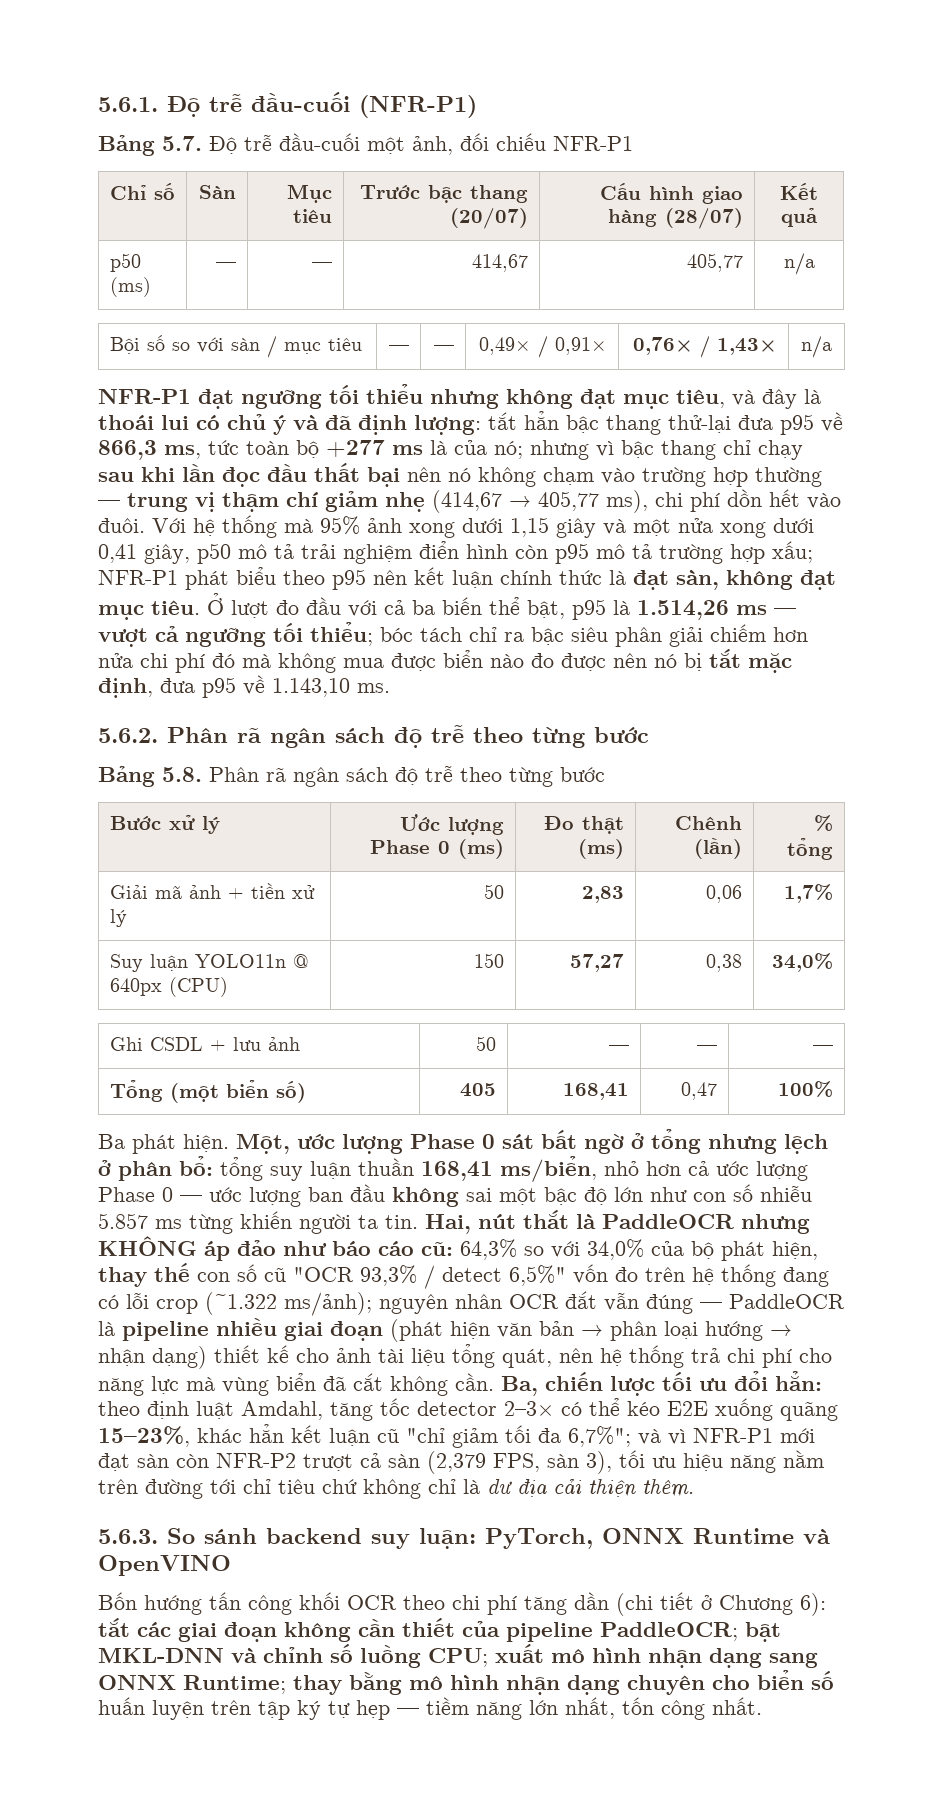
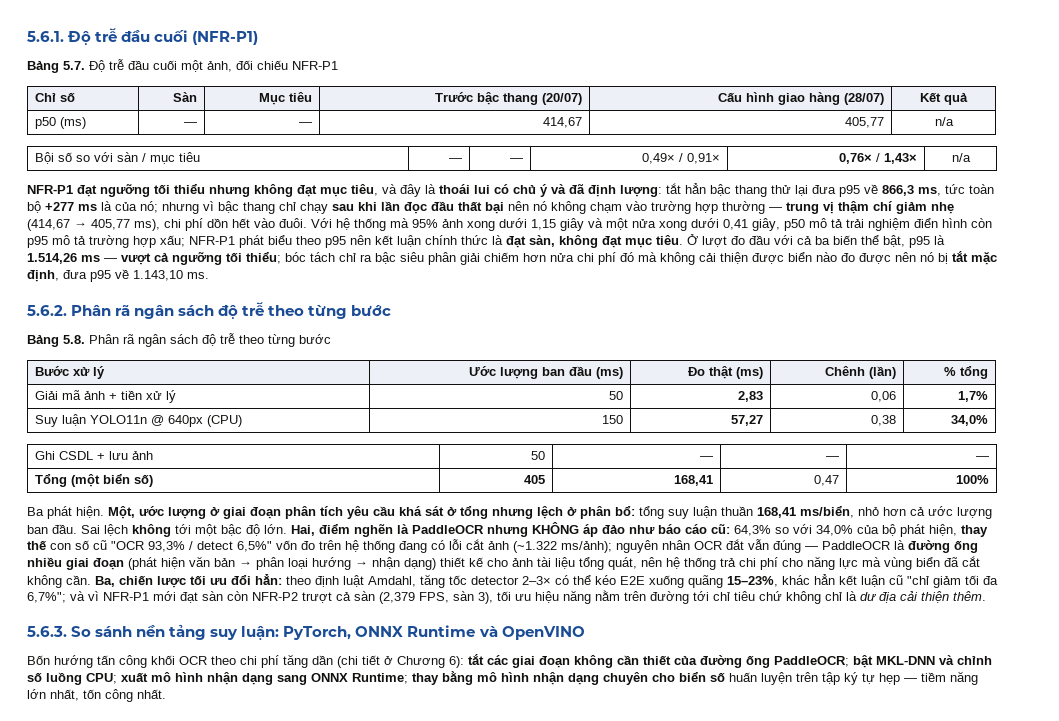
- 5.6.1. Độ trễ đầu-cuối (NFR-P1)
+ 5.6.1. Độ trễ đầu cuối (NFR-P1)
- Bảng 5.7. Độ trễ đầu-cuối một ảnh, đối chiếu NFR-P1
+ Bảng 5.7. Độ trễ đầu cuối một ảnh, đối chiếu NFR-P1
- tắt hẳn bậc thang thử-lại đưa p95 về 866,3 ms, tức toàn bộ +277 ms là của nó;
+ tắt hẳn bậc thang thử lại đưa p95 về 866,3 ms, tức toàn bộ +277 ms là của nó;
- Ở lượt đo đầu với cả ba biến thể bật, p95 là 1.514,26 ms — vượt cả ngưỡng tối thiểu; bóc tách chỉ ra bậc siêu phân giải chiếm hơn nửa chi phí đó mà không mua được biển nào đo được nên nó bị tắt mặc định, đưa p95 về 1.143,10 ms.
+ Ở lượt đo đầu với cả ba biến thể bật, p95 là 1.514,26 ms — vượt cả ngưỡng tối thiểu; bóc tách chỉ ra bậc siêu phân giải chiếm hơn nửa chi phí đó mà không cải thiện được biển nào đo được nên nó bị tắt mặc định, đưa p95 về 1.143,10 ms.
- Bước xử lý | Ước lượng Phase 0 (ms) | Đo thật (ms) | Chênh (lần) | % tổng
+ Bước xử lý | Ước lượng ban đầu (ms) | Đo thật (ms) | Chênh (lần) | % tổng
- Một, ước lượng Phase 0 sát bất ngờ ở tổng nhưng lệch ở phân bổ:
+ Một, ước lượng ở giai đoạn phân tích yêu cầu khá sát ở tổng nhưng lệch ở phân bổ:
- tổng suy luận thuần 168,41 ms/biển, nhỏ hơn cả ước lượng Phase 0 — ước lượng ban đầu không sai một bậc độ lớn như con số nhiễu 5.857 ms từng khiến người ta tin. Hai, nút thắt là PaddleOCR nhưng KHÔNG áp đảo như báo cáo cũ:
+ tổng suy luận thuần 168,41 ms/biển, nhỏ hơn cả ước lượng ban đầu. Sai lệch không tới một bậc độ lớn. Hai, điểm nghẽn là PaddleOCR nhưng KHÔNG áp đảo như báo cáo cũ:
- 64,3% so với 34,0% của bộ phát hiện, thay thế con số cũ "OCR 93,3% / detect 6,5%" vốn đo trên hệ thống đang có lỗi crop (~1.322 ms/ảnh);
+ 64,3% so với 34,0% của bộ phát hiện, thay thế con số cũ "OCR 93,3% / detect 6,5%" vốn đo trên hệ thống đang có lỗi cắt ảnh (~1.322 ms/ảnh);
- nguyên nhân OCR đắt vẫn đúng — PaddleOCR là pipeline nhiều giai đoạn (phát hiện văn bản → phân loại hướng → nhận dạng) thiết kế cho ảnh tài liệu tổng quát, nên hệ thống trả chi phí cho năng lực mà vùng biển đã cắt không cần.
+ nguyên nhân OCR đắt vẫn đúng — PaddleOCR là đường ống nhiều giai đoạn (phát hiện văn bản → phân loại hướng → nhận dạng) thiết kế cho ảnh tài liệu tổng quát, nên hệ thống trả chi phí cho năng lực mà vùng biển đã cắt không cần.
- 5.6.3. So sánh backend suy luận: PyTorch, ONNX Runtime và OpenVINO
+ 5.6.3. So sánh nền tảng suy luận: PyTorch, ONNX Runtime và OpenVINO
- tắt các giai đoạn không cần thiết của pipeline PaddleOCR;
+ tắt các giai đoạn không cần thiết của đường ống PaddleOCR;

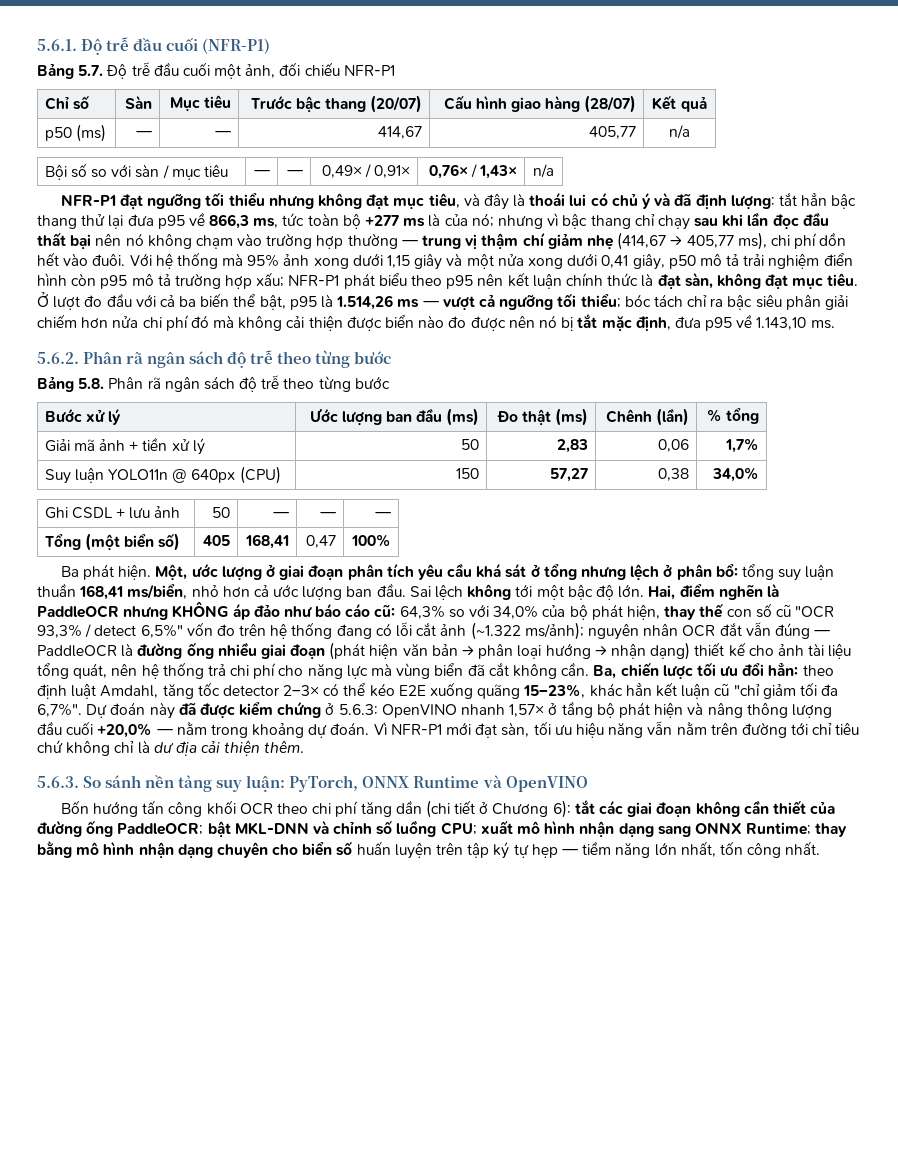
- Ba, chiến lược tối ưu đổi hẳn: theo định luật Amdahl, tăng tốc detector 2–3× có thể kéo E2E xuống quãng 15–23%, khác hẳn kết luận cũ "chỉ giảm tối đa 6,7%"; và vì NFR-P1 mới đạt sàn còn NFR-P2 trượt cả sàn (2,379 FPS, sàn 3), tối ưu hiệu năng nằm trên đường tới chỉ tiêu chứ không chỉ là dư địa cải thiện thêm.
+ Ba, chiến lược tối ưu đổi hẳn: theo định luật Amdahl, tăng tốc detector 2–3× có thể kéo E2E xuống quãng 15–23%, khác hẳn kết luận cũ "chỉ giảm tối đa 6,7%". Dự đoán này đã được kiểm chứng ở 5.6.3: OpenVINO nhanh 1,57× ở tầng bộ phát hiện và nâng thông lượng đầu cuối +20,0% — nằm trong khoảng dự đoán. Vì NFR-P1 mới đạt sàn, tối ưu hiệu năng vẫn nằm trên đường tới chỉ tiêu chứ không chỉ là dư địa cải thiện thêm.

